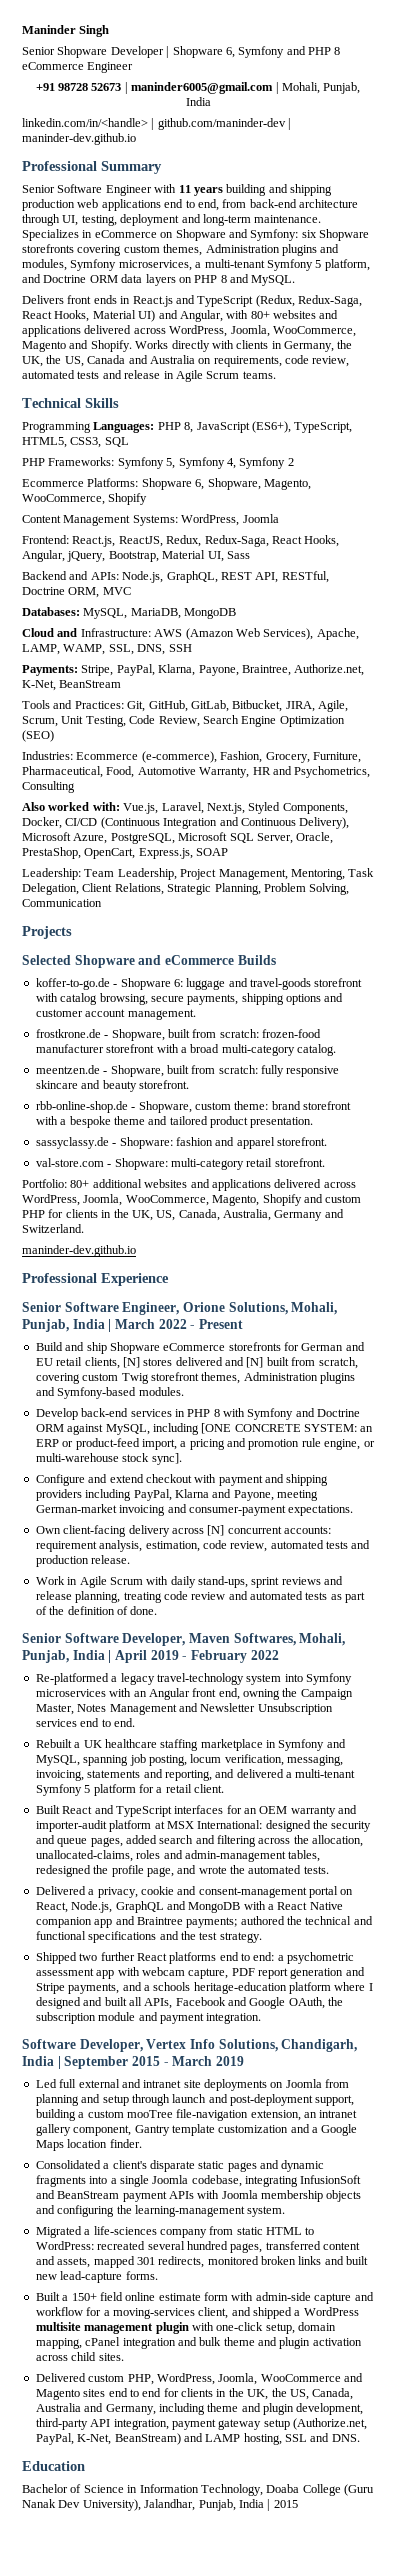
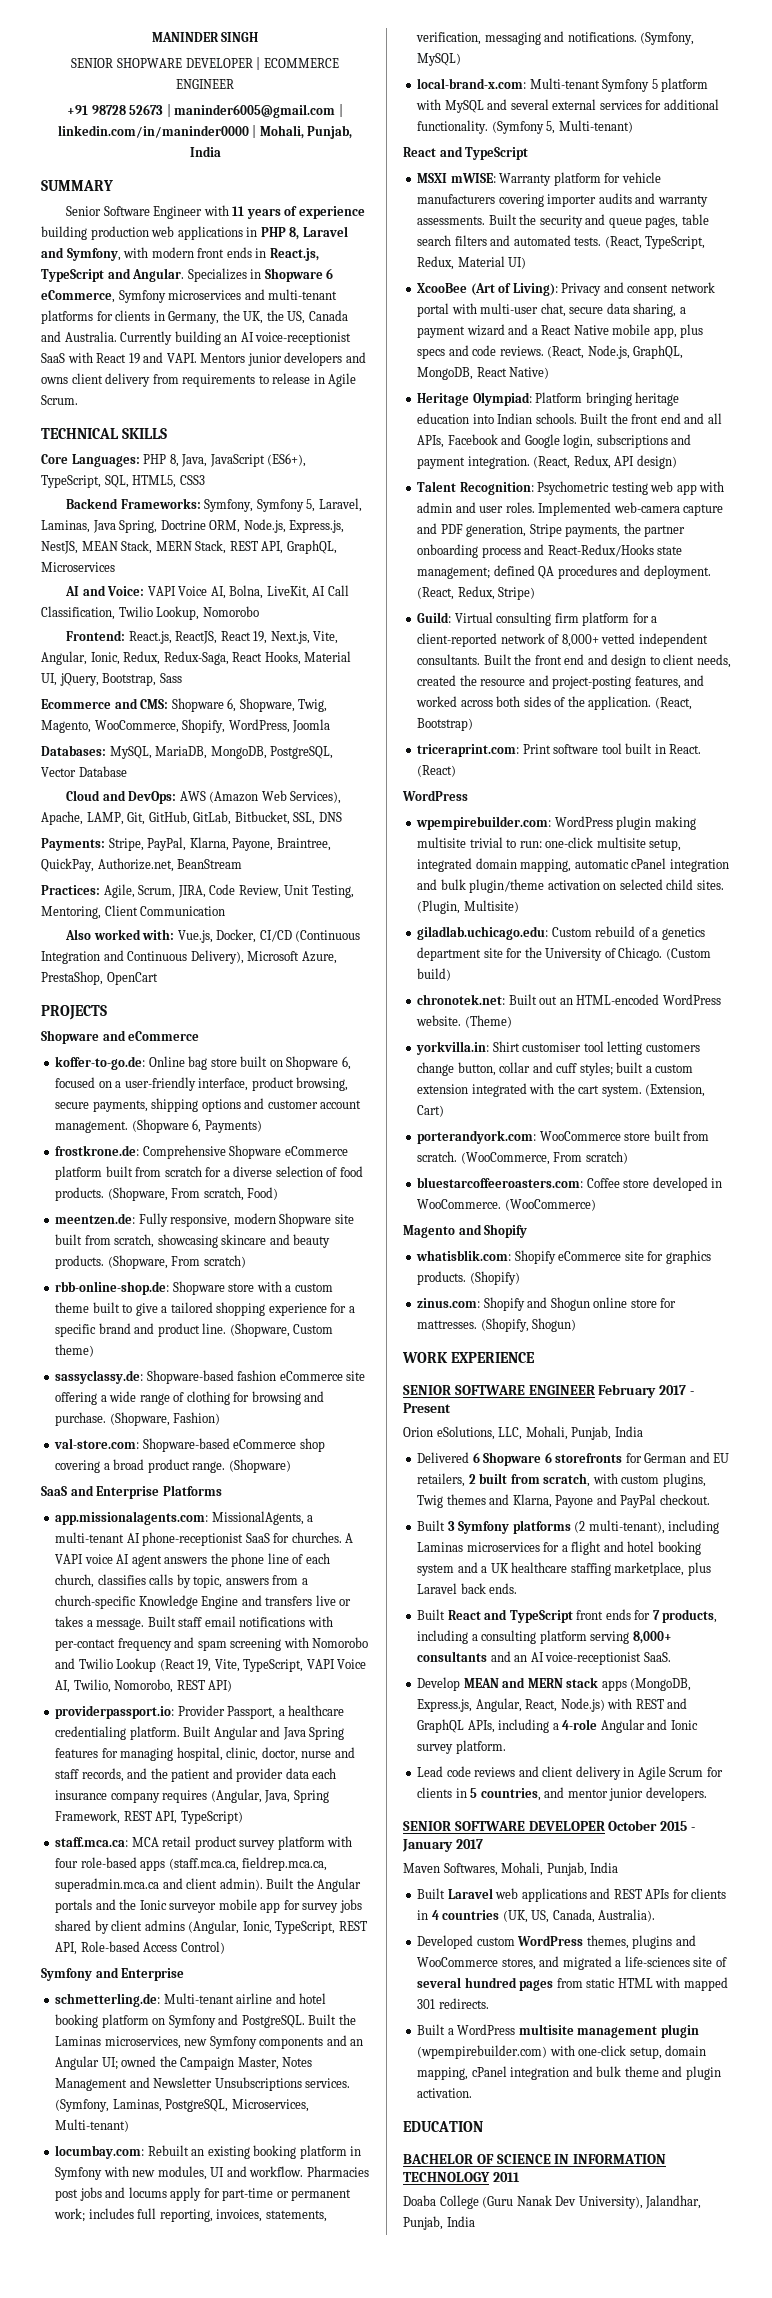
- Maninder Singh
- Senior Shopware Developer | Shopware 6, Symfony and PHP 8 eCommerce Engineer
+ MANINDER SINGH
+ SENIOR SHOPWARE DEVELOPER | ECOMMERCE ENGINEER
- +91 98728 52673 | maninder6005@gmail.com | Mohali, Punjab, India
- linkedin.com/in/<handle> | github.com/maninder-dev | maninder-dev.github.io
- Professional Summary
+ +91 98728 52673 | maninder6005@gmail.com | linkedin.com/in/maninder0000 | Mohali, Punjab, India
+ SUMMARY
- Senior Software Engineer with 11 years building and shipping production web applications end to end, from back-end architecture through UI, testing, deployment and long-term maintenance. Specializes in eCommerce on Shopware and Symfony: six Shopware storefronts covering custom themes, Administration plugins and modules, Symfony microservices, a multi-tenant Symfony 5 platform, and Doctrine ORM data layers on PHP 8 and MySQL.
- Delivers front ends in React.js and TypeScript (Redux, Redux-Saga, React Hooks, Material UI) and Angular, with 80+ websites and applications delivered across WordPress, Joomla, WooCommerce, Magento and Shopify. Works directly with clients in Germany, the UK, the US, Canada and Australia on requirements, code review, automated tests and release in Agile Scrum teams.
- Technical Skills
- Programming Languages: PHP 8, JavaScript (ES6+), TypeScript, HTML5, CSS3, SQL
- PHP Frameworks: Symfony 5, Symfony 4, Symfony 2
- Ecommerce Platforms: Shopware 6, Shopware, Magento, WooCommerce, Shopify
- Content Management Systems: WordPress, Joomla
- Frontend: React.js, ReactJS, Redux, Redux-Saga, React Hooks, Angular, jQuery, Bootstrap, Material UI, Sass
- Backend and APIs: Node.js, GraphQL, REST API, RESTful, Doctrine ORM, MVC
+ Senior Software Engineer with 11 years of experience building production web applications in PHP 8, Laravel and Symfony, with modern front ends in React.js, TypeScript and Angular. Specializes in Shopware 6 eCommerce, Symfony microservices and multi-tenant platforms for clients in Germany, the UK, the US, Canada and Australia. Currently building an AI voice-receptionist SaaS with React 19 and VAPI. Mentors junior developers and owns client delivery from requirements to release in Agile Scrum.
+ TECHNICAL SKILLS
+ Core Languages: PHP 8, Java, JavaScript (ES6+), TypeScript, SQL, HTML5, CSS3
+ Backend Frameworks: Symfony, Symfony 5, Laravel, Laminas, Java Spring, Doctrine ORM, Node.js, Express.js, NestJS, MEAN Stack, MERN Stack, REST API, GraphQL, Microservices
+ AI and Voice: VAPI Voice AI, Bolna, LiveKit, AI Call Classification, Twilio Lookup, Nomorobo
+ Frontend: React.js, ReactJS, React 19, Next.js, Vite, Angular, Ionic, Redux, Redux-Saga, React Hooks, Material UI, jQuery, Bootstrap, Sass
+ Ecommerce and CMS: Shopware 6, Shopware, Twig, Magento, WooCommerce, Shopify, WordPress, Joomla
- Databases: MySQL, MariaDB, MongoDB
+ Databases: MySQL, MariaDB, MongoDB, PostgreSQL, Vector Database
- Cloud and Infrastructure: AWS (Amazon Web Services), Apache, LAMP, WAMP, SSL, DNS, SSH
+ Cloud and DevOps: AWS (Amazon Web Services), Apache, LAMP, Git, GitHub, GitLab, Bitbucket, SSL, DNS
- Payments: Stripe, PayPal, Klarna, Payone, Braintree, Authorize.net, K-Net, BeanStream
+ Payments: Stripe, PayPal, Klarna, Payone, Braintree, QuickPay, Authorize.net, BeanStream
- Tools and Practices: Git, GitHub, GitLab, Bitbucket, JIRA, Agile, Scrum, Unit Testing, Code Review, Search Engine Optimization (SEO)
- Industries: Ecommerce (e-commerce), Fashion, Grocery, Furniture, Pharmaceutical, Food, Automotive Warranty, HR and Psychometrics, Consulting
+ Practices: Agile, Scrum, JIRA, Code Review, Unit Testing, Mentoring, Client Communication
- Also worked with: Vue.js, Laravel, Next.js, Styled Components, Docker, CI/CD (Continuous Integration and Continuous Delivery), Microsoft Azure, PostgreSQL, Microsoft SQL Server, Oracle, PrestaShop, OpenCart, Express.js, SOAP
- Leadership: Team Leadership, Project Management, Mentoring, Task Delegation, Client Relations, Strategic Planning, Problem Solving, Communication
- Projects
- Selected Shopware and eCommerce Builds
- koffer-to-go.de - Shopware 6: luggage and travel-goods storefront with catalog browsing, secure payments, shipping options and customer account management.
- frostkrone.de - Shopware, built from scratch: frozen-food manufacturer storefront with a broad multi-category catalog.
- meentzen.de - Shopware, built from scratch: fully responsive skincare and beauty storefront.
- rbb-online-shop.de - Shopware, custom theme: brand storefront with a bespoke theme and tailored product presentation.
- sassyclassy.de - Shopware: fashion and apparel storefront.
- val-store.com - Shopware: multi-category retail storefront.
- Portfolio: 80+ additional websites and applications delivered across WordPress, Joomla, WooCommerce, Magento, Shopify and custom PHP for clients in the UK, US, Canada, Australia, Germany and Switzerland.
- maninder-dev.github.io
- Professional Experience
- Senior Software Engineer, Orione Solutions, Mohali, Punjab, India | March 2022 - Present
- Build and ship Shopware eCommerce storefronts for German and EU retail clients, [N] stores delivered and [N] built from scratch, covering custom Twig storefront themes, Administration plugins and Symfony-based modules.
- Develop back-end services in PHP 8 with Symfony and Doctrine ORM against MySQL, including [ONE CONCRETE SYSTEM: an ERP or product-feed import, a pricing and promotion rule engine, or multi-warehouse stock sync].
- Configure and extend checkout with payment and shipping providers including PayPal, Klarna and Payone, meeting German-market invoicing and consumer-payment expectations.
- Own client-facing delivery across [N] concurrent accounts: requirement analysis, estimation, code review, automated tests and production release.
- Work in Agile Scrum with daily stand-ups, sprint reviews and release planning, treating code review and automated tests as part of the definition of done.
- Senior Software Developer, Maven Softwares, Mohali, Punjab, India | April 2019 - February 2022
- Re-platformed a legacy travel-technology system into Symfony microservices with an Angular front end, owning the Campaign Master, Notes Management and Newsletter Unsubscription services end to end.
- Rebuilt a UK healthcare staffing marketplace in Symfony and MySQL, spanning job posting, locum verification, messaging, invoicing, statements and reporting, and delivered a multi-tenant Symfony 5 platform for a retail client.
- Built React and TypeScript interfaces for an OEM warranty and importer-audit platform at MSX International: designed the security and queue pages, added search and filtering across the allocation, unallocated-claims, roles and admin-management tables, redesigned the profile page, and wrote the automated tests.
- Delivered a privacy, cookie and consent-management portal on React, Node.js, GraphQL and MongoDB with a React Native companion app and Braintree payments; authored the technical and functional specifications and the test strategy.
- Shipped two further React platforms end to end: a psychometric assessment app with webcam capture, PDF report generation and Stripe payments, and a schools heritage-education platform where I designed and built all APIs, Facebook and Google OAuth, the subscription module and payment integration.
- Software Developer, Vertex Info Solutions, Chandigarh, India | September 2015 - March 2019
- Led full external and intranet site deployments on Joomla from planning and setup through launch and post-deployment support, building a custom mooTree file-navigation extension, an intranet gallery component, Gantry template customization and a Google Maps location finder.
- Consolidated a client's disparate static pages and dynamic fragments into a single Joomla codebase, integrating InfusionSoft and BeanStream payment APIs with Joomla membership objects and configuring the learning-management system.
- Migrated a life-sciences company from static HTML to WordPress: recreated several hundred pages, transferred content and assets, mapped 301 redirects, monitored broken links and built new lead-capture forms.
- Built a 150+ field online estimate form with admin-side capture and workflow for a moving-services client, and shipped a WordPress multisite management plugin with one-click setup, domain mapping, cPanel integration and bulk theme and plugin activation across child sites.
- Delivered custom PHP, WordPress, Joomla, WooCommerce and Magento sites end to end for clients in the UK, the US, Canada, Australia and Germany, including theme and plugin development, third-party API integration, payment gateway setup (Authorize.net, PayPal, K-Net, BeanStream) and LAMP hosting, SSL and DNS.
- Education
- Bachelor of Science in Information Technology, Doaba College (Guru Nanak Dev University), Jalandhar, Punjab, India | 2015
+ Also worked with: Vue.js, Docker, CI/CD (Continuous Integration and Continuous Delivery), Microsoft Azure, PrestaShop, OpenCart
+ PROJECTS
+ Shopware and eCommerce
+ koffer-to-go.de: Online bag store built on Shopware 6, focused on a user-friendly interface, product browsing, secure payments, shipping options and customer account management. (Shopware 6, Payments)
+ frostkrone.de: Comprehensive Shopware eCommerce platform built from scratch for a diverse selection of food products. (Shopware, From scratch, Food)
+ meentzen.de: Fully responsive, modern Shopware site built from scratch, showcasing skincare and beauty products. (Shopware, From scratch)
+ rbb-online-shop.de: Shopware store with a custom theme built to give a tailored shopping experience for a specific brand and product line. (Shopware, Custom theme)
+ sassyclassy.de: Shopware-based fashion eCommerce site offering a wide range of clothing for browsing and purchase. (Shopware, Fashion)
+ val-store.com: Shopware-based eCommerce shop covering a broad product range. (Shopware)
+ SaaS and Enterprise Platforms
+ app.missionalagents.com: MissionalAgents, a multi-tenant AI phone-receptionist SaaS for churches. A VAPI voice AI agent answers the phone line of each church, classifies calls by topic, answers from a church-specific Knowledge Engine and transfers live or takes a message. Built staff email notifications with per-contact frequency and spam screening with Nomorobo and Twilio Lookup (React 19, Vite, TypeScript, VAPI Voice AI, Twilio, Nomorobo, REST API)
+ providerpassport.io: Provider Passport, a healthcare credentialing platform. Built Angular and Java Spring features for managing hospital, clinic, doctor, nurse and staff records, and the patient and provider data each insurance company requires (Angular, Java, Spring Framework, REST API, TypeScript)
+ staff.mca.ca: MCA retail product survey platform with four role-based apps (staff.mca.ca, fieldrep.mca.ca, superadmin.mca.ca and client admin). Built the Angular portals and the Ionic surveyor mobile app for survey jobs shared by client admins (Angular, Ionic, TypeScript, REST API, Role-based Access Control)
+ Symfony and Enterprise
+ schmetterling.de: Multi-tenant airline and hotel booking platform on Symfony and PostgreSQL. Built the Laminas microservices, new Symfony components and an Angular UI; owned the Campaign Master, Notes Management and Newsletter Unsubscriptions services. (Symfony, Laminas, PostgreSQL, Microservices, Multi-tenant)
+ locumbay.com: Rebuilt an existing booking platform in Symfony with new modules, UI and workflow. Pharmacies post jobs and locums apply for part-time or permanent work; includes full reporting, invoices, statements, verification, messaging and notifications. (Symfony, MySQL)
+ local-brand-x.com: Multi-tenant Symfony 5 platform with MySQL and several external services for additional functionality. (Symfony 5, Multi-tenant)
+ React and TypeScript
+ MSXI mWISE: Warranty platform for vehicle manufacturers covering importer audits and warranty assessments. Built the security and queue pages, table search filters and automated tests. (React, TypeScript, Redux, Material UI)
+ XcooBee (Art of Living): Privacy and consent network portal with multi-user chat, secure data sharing, a payment wizard and a React Native mobile app, plus specs and code reviews. (React, Node.js, GraphQL, MongoDB, React Native)
+ Heritage Olympiad: Platform bringing heritage education into Indian schools. Built the front end and all APIs, Facebook and Google login, subscriptions and payment integration. (React, Redux, API design)
+ Talent Recognition: Psychometric testing web app with admin and user roles. Implemented web-camera capture and PDF generation, Stripe payments, the partner onboarding process and React-Redux/Hooks state management; defined QA procedures and deployment. (React, Redux, Stripe)
+ Guild: Virtual consulting firm platform for a client-reported network of 8,000+ vetted independent consultants. Built the front end and design to client needs, created the resource and project-posting features, and worked across both sides of the application. (React, Bootstrap)
+ triceraprint.com: Print software tool built in React. (React)
+ WordPress
+ wpempirebuilder.com: WordPress plugin making multisite trivial to run: one-click multisite setup, integrated domain mapping, automatic cPanel integration and bulk plugin/theme activation on selected child sites. (Plugin, Multisite)
+ giladlab.uchicago.edu: Custom rebuild of a genetics department site for the University of Chicago. (Custom build)
+ chronotek.net: Built out an HTML-encoded WordPress website. (Theme)
+ yorkvilla.in: Shirt customiser tool letting customers change button, collar and cuff styles; built a custom extension integrated with the cart system. (Extension, Cart)
+ porterandyork.com: WooCommerce store built from scratch. (WooCommerce, From scratch)
+ bluestarcoffeeroasters.com: Coffee store developed in WooCommerce. (WooCommerce)
+ Magento and Shopify
+ whatisblik.com: Shopify eCommerce site for graphics products. (Shopify)
+ zinus.com: Shopify and Shogun online store for mattresses. (Shopify, Shogun)
+ WORK EXPERIENCE
+ SENIOR SOFTWARE ENGINEER February 2017 - Present
+ Orion eSolutions, LLC, Mohali, Punjab, India
+ Delivered 6 Shopware 6 storefronts for German and EU retailers, 2 built from scratch, with custom plugins, Twig themes and Klarna, Payone and PayPal checkout.
+ Built 3 Symfony platforms (2 multi-tenant), including Laminas microservices for a flight and hotel booking system and a UK healthcare staffing marketplace, plus Laravel back ends.
+ Built React and TypeScript front ends for 7 products, including a consulting platform serving 8,000+ consultants and an AI voice-receptionist SaaS.
+ Develop MEAN and MERN stack apps (MongoDB, Express.js, Angular, React, Node.js) with REST and GraphQL APIs, including a 4-role Angular and Ionic survey platform.
+ Lead code reviews and client delivery in Agile Scrum for clients in 5 countries, and mentor junior developers.
+ SENIOR SOFTWARE DEVELOPER October 2015 - January 2017
+ Maven Softwares, Mohali, Punjab, India
+ Built Laravel web applications and REST APIs for clients in 4 countries (UK, US, Canada, Australia).
+ Developed custom WordPress themes, plugins and WooCommerce stores, and migrated a life-sciences site of several hundred pages from static HTML with mapped 301 redirects.
+ Built a WordPress multisite management plugin (wpempirebuilder.com) with one-click setup, domain mapping, cPanel integration and bulk theme and plugin activation.
+ EDUCATION
+ BACHELOR OF SCIENCE IN INFORMATION TECHNOLOGY 2011
+ Doaba College (Guru Nanak Dev University), Jalandhar, Punjab, India

